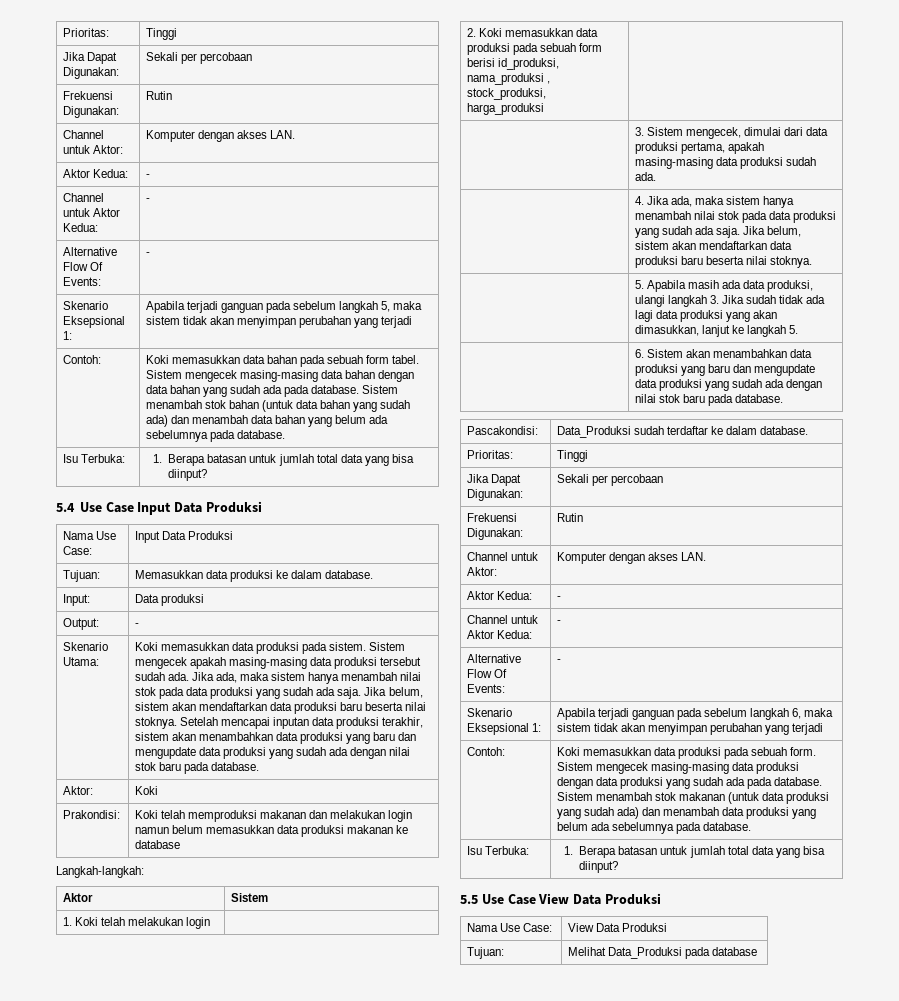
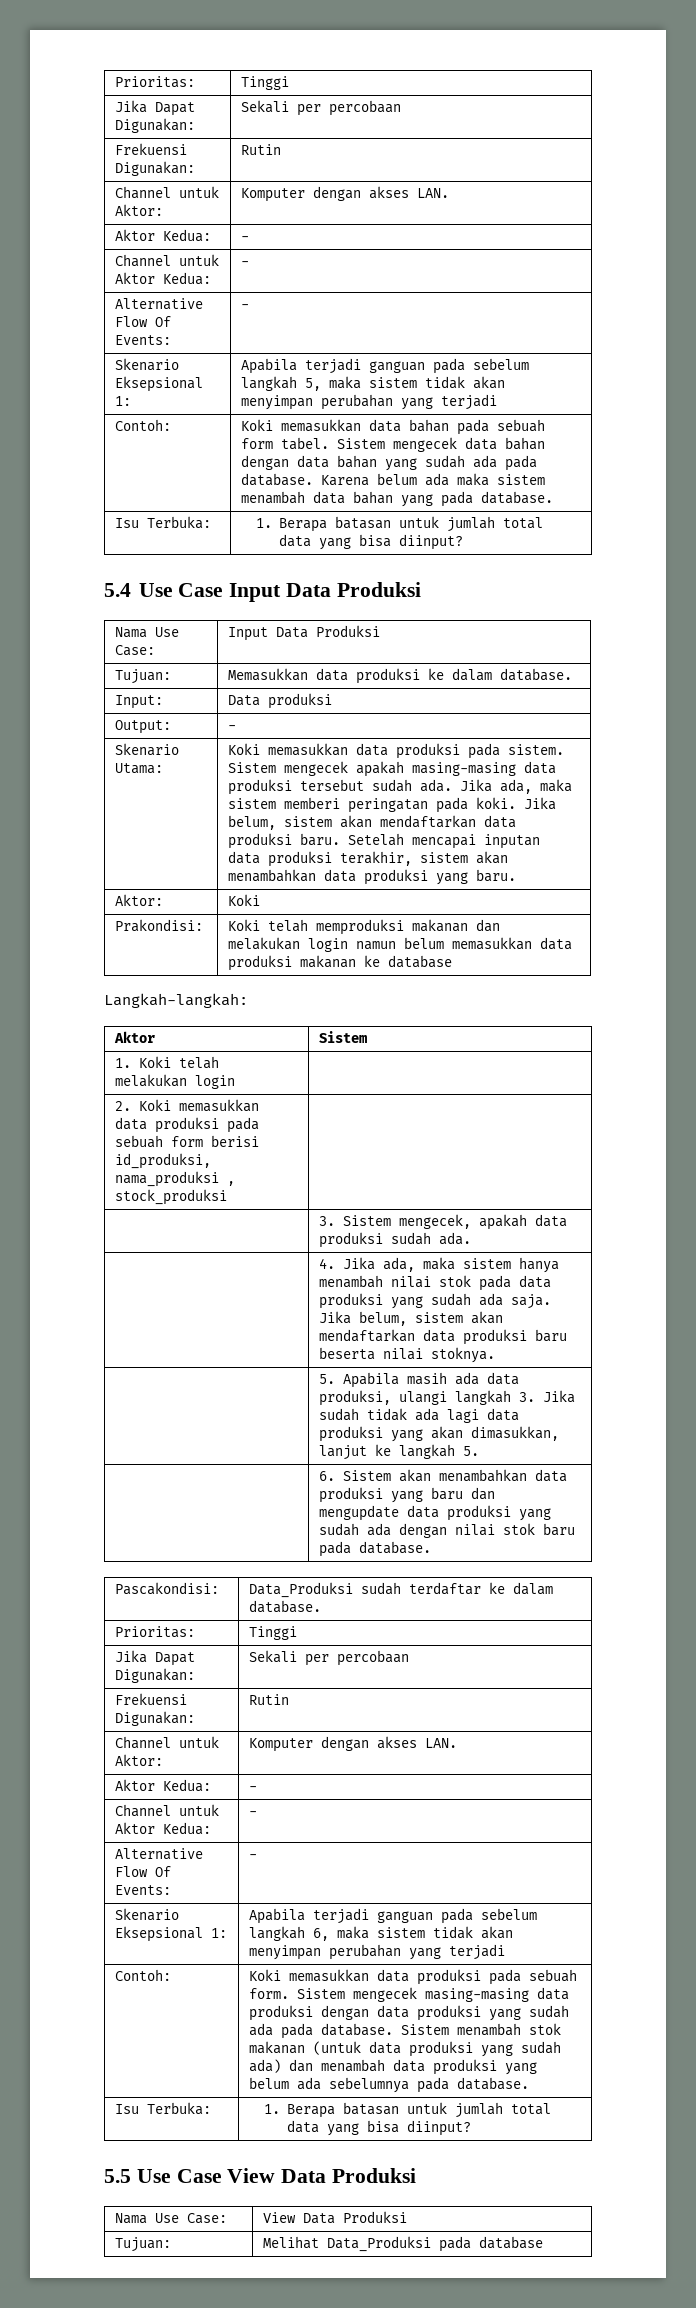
- Sistem mengecek masing-masing data bahan dengan data bahan yang sudah ada pada database.
+ Sistem mengecek data bahan dengan data bahan yang sudah ada pada database.
- Sistem menambah stok bahan (untuk data bahan yang sudah ada) dan menambah data bahan yang belum ada sebelumnya pada database.
+ Karena belum ada maka sistem menambah data bahan yang pada database.
- Sistem mengecek apakah masing-masing data produksi tersebut sudah ada. Jika ada, maka sistem hanya menambah nilai stok pada data produksi yang sudah ada saja. Jika belum, sistem akan mendaftarkan data produksi baru beserta nilai stoknya.
+ Sistem mengecek apakah masing-masing data produksi tersebut sudah ada. Jika ada, maka sistem memberi peringatan pada koki. Jika belum, sistem akan mendaftarkan data produksi baru.
- Setelah mencapai inputan data produksi terakhir, sistem akan menambahkan data produksi yang baru dan mengupdate data produksi yang sudah ada dengan nilai stok baru pada database.
+ Setelah mencapai inputan data produksi terakhir, sistem akan menambahkan data produksi yang baru.
- 2. Koki memasukkan data produksi pada sebuah form berisi id_produksi, nama_produksi , stock_produksi, harga_produksi |
+ 2. Koki memasukkan data produksi pada sebuah form berisi id_produksi, nama_produksi , stock_produksi |
- | 3. Sistem mengecek, dimulai dari data produksi pertama, apakah masing-masing data produksi sudah ada.
+ | 3. Sistem mengecek, apakah data produksi sudah ada.

